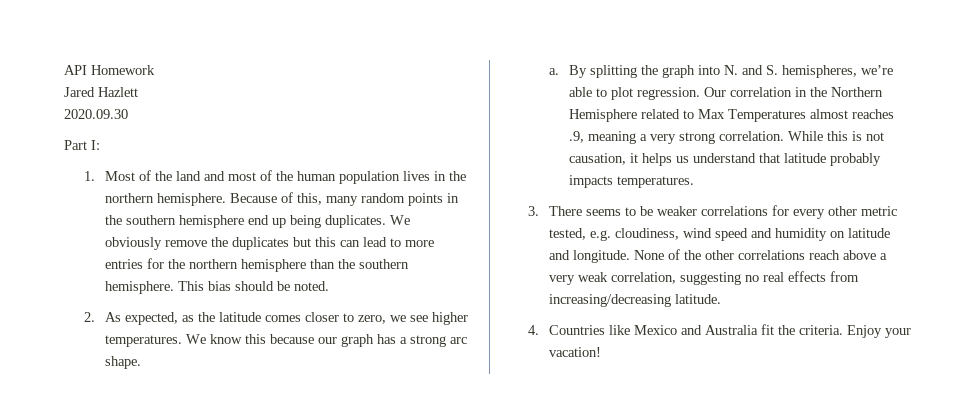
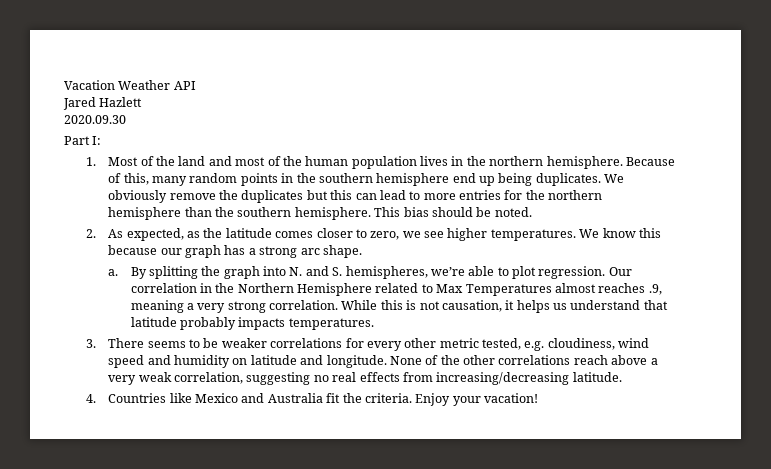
- API Homework
+ Vacation Weather API

